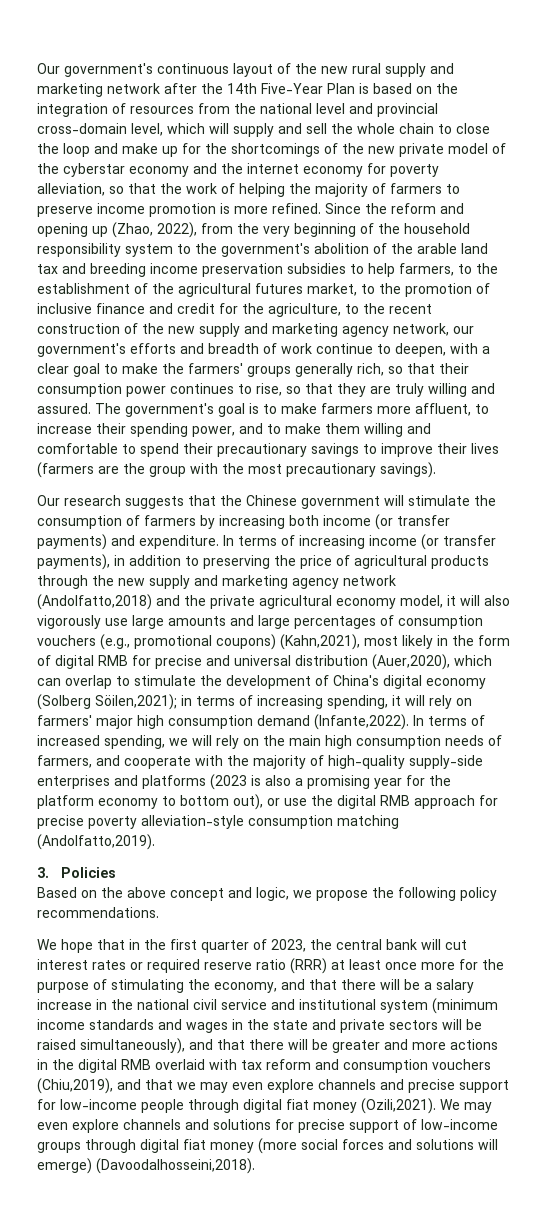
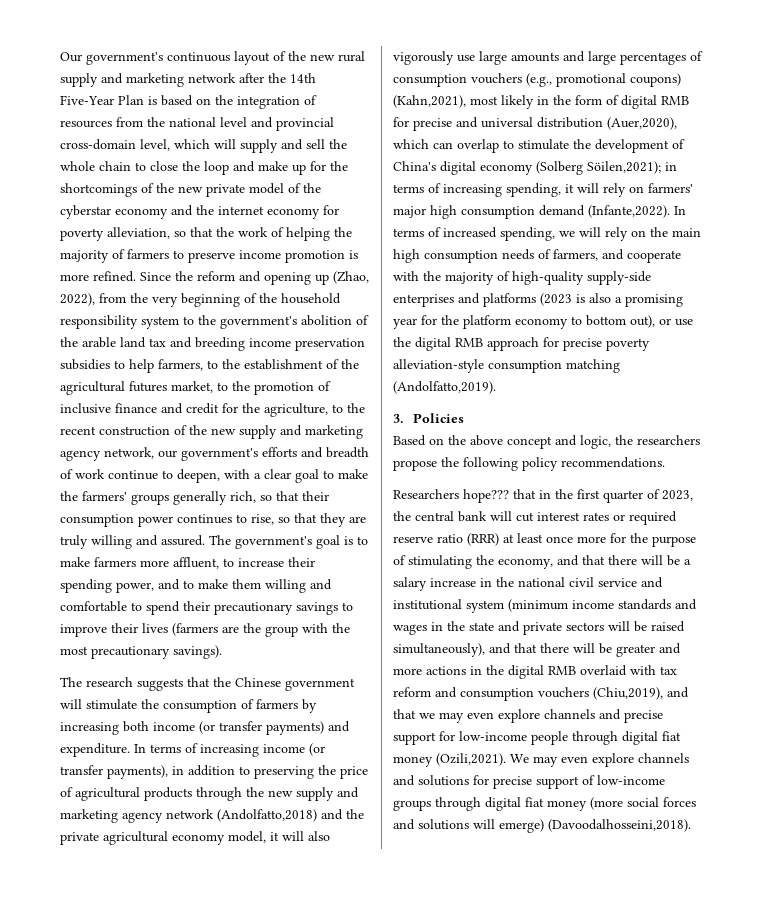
- Our research suggests that the Chinese government will stimulate the consumption of farmers by increasing both income (or transfer payments) and expenditure.
+ The research suggests that the Chinese government will stimulate the consumption of farmers by increasing both income (or transfer payments) and expenditure.
- Based on the above concept and logic, we propose the following policy recommendations.
+ Based on the above concept and logic, the researchers propose the following policy recommendations.
- We hope that in the first quarter of 2023, the central bank will cut interest rates or required reserve ratio (RRR) at least once more for the purpose of stimulating the economy, and that there will be a salary increase in the national civil service and institutional system (minimum income standards and wages in the state and private sectors will be raised simultaneously), and that there will be greater and more actions in the digital RMB overlaid with tax reform and consumption vouchers (Chiu,2019), and that we may even explore channels and precise support for low-income people through digital fiat money (Ozili,2021).
+ Researchers hope??? that in the first quarter of 2023, the central bank will cut interest rates or required reserve ratio (RRR) at least once more for the purpose of stimulating the economy, and that there will be a salary increase in the national civil service and institutional system (minimum income standards and wages in the state and private sectors will be raised simultaneously), and that there will be greater and more actions in the digital RMB overlaid with tax reform and consumption vouchers (Chiu,2019), and that we may even explore channels and precise support for low-income people through digital fiat money (Ozili,2021).

